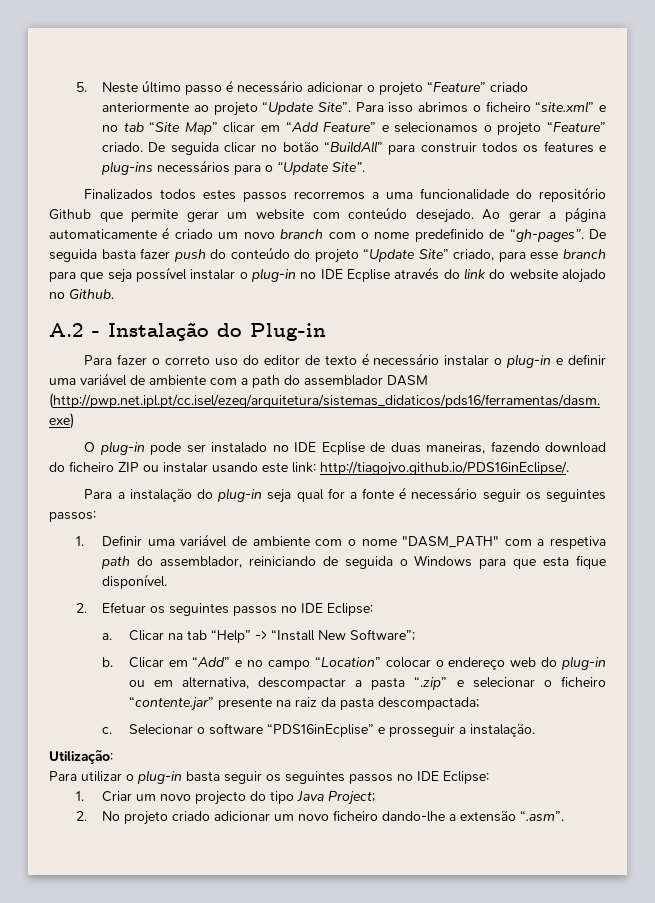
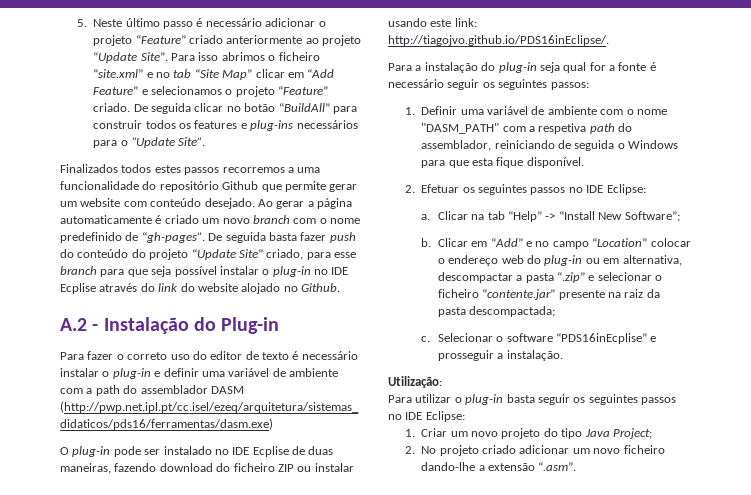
- 1. Criar um novo projecto do tipo Java Project;
+ 1. Criar um novo projeto do tipo Java Project;

